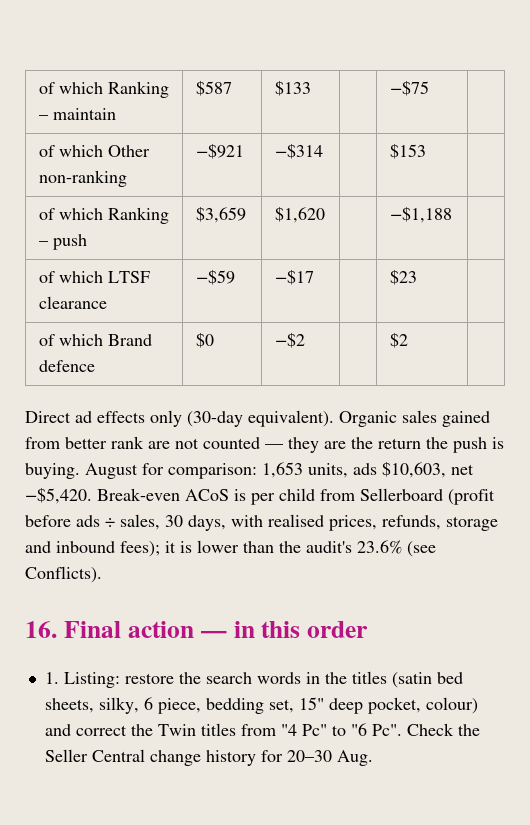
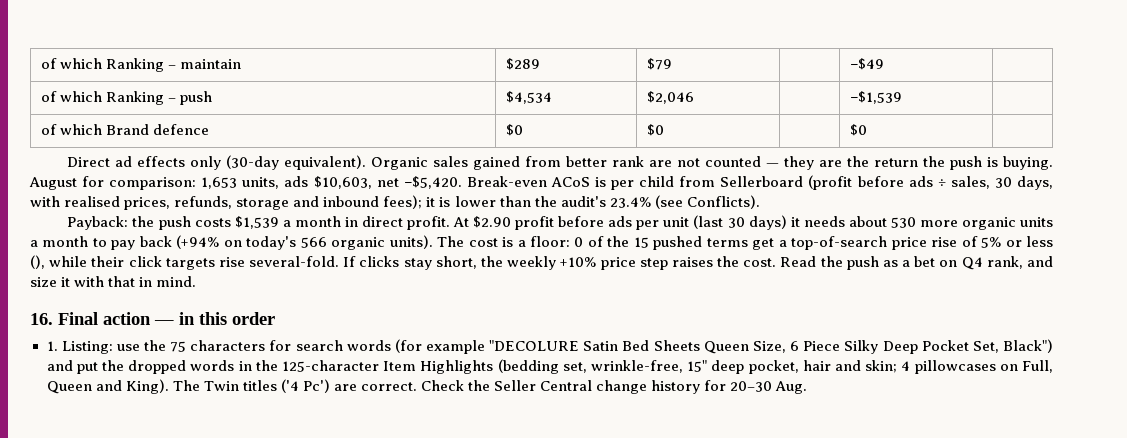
- of which Ranking – maintain | $587 | $133 | | −$75 |
- of which Other non-ranking | −$921 | −$314 | | $153 |
+ of which Ranking – maintain | $289 | $79 | | −$49 |
- of which Ranking – push | $3,659 | $1,620 | | −$1,188 |
- of which LTSF clearance | −$59 | −$17 | | $23 |
+ of which Ranking – push | $4,534 | $2,046 | | −$1,539 |
- of which Brand defence | $0 | −$2 | | $2 |
+ of which Brand defence | $0 | $0 | | $0 |
- Break-even ACoS is per child from Sellerboard (profit before ads ÷ sales, 30 days, with realised prices, refunds, storage and inbound fees); it is lower than the audit's 23.6% (see Conflicts).
+ Break-even ACoS is per child from Sellerboard (profit before ads ÷ sales, 30 days, with realised prices, refunds, storage and inbound fees); it is lower than the audit's 23.4% (see Conflicts).
+ Payback: the push costs $1,539 a month in direct profit. At $2.90 profit before ads per unit (last 30 days) it needs about 530 more organic units a month to pay back (+94% on today's 566 organic units). The cost is a floor: 0 of the 15 pushed terms get a top-of-search price rise of 5% or less (), while their click targets rise several-fold. If clicks stay short, the weekly +10% price step raises the cost. Read the push as a bet on Q4 rank, and size it with that in mind.
- 1. Listing: restore the search words in the titles (satin bed sheets, silky, 6 piece, bedding set, 15" deep pocket, colour) and correct the Twin titles from "4 Pc" to "6 Pc". Check the Seller Central change history for 20–30 Aug.
+ 1. Listing: use the 75 characters for search words (for example "DECOLURE Satin Bed Sheets Queen Size, 6 Piece Silky Deep Pocket Set, Black") and put the dropped words in the 125-character Item Highlights (bedding set, wrinkle-free, 15" deep pocket, hair and skin; 4 pillowcases on Full, Queen and King). The Twin titles ('4 Pc') are correct. Check the Seller Central change history for 20–30 Aug.

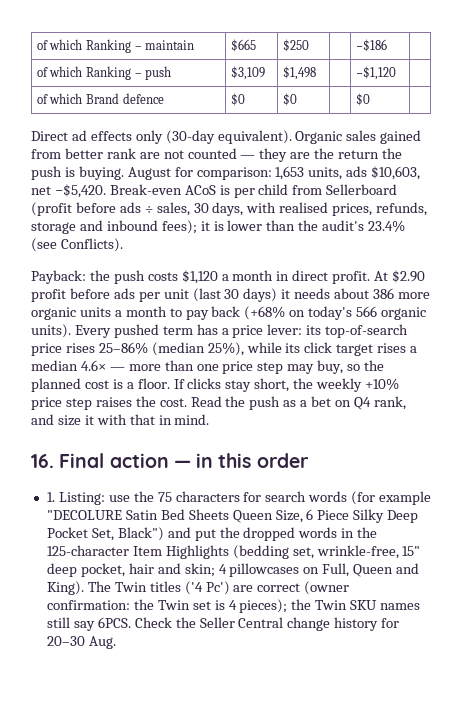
- of which Ranking – maintain | $289 | $79 | | −$49 |
+ of which Ranking – maintain | $665 | $250 | | −$186 |
- of which Ranking – push | $4,534 | $2,046 | | −$1,539 |
+ of which Ranking – push | $3,109 | $1,498 | | −$1,120 |
- Payback: the push costs $1,539 a month in direct profit.
+ Payback: the push costs $1,120 a month in direct profit.
- At $2.90 profit before ads per unit (last 30 days) it needs about 530 more organic units a month to pay back (+94% on today's 566 organic units).
+ At $2.90 profit before ads per unit (last 30 days) it needs about 386 more organic units a month to pay back (+68% on today's 566 organic units).
- The cost is a floor: 0 of the 15 pushed terms get a top-of-search price rise of 5% or less (), while their click targets rise several-fold.
+ Every pushed term has a price lever: its top-of-search price rises 25–86% (median 25%), while its click target rises a median 4.6× — more than one price step may buy, so the planned cost is a floor.
- The Twin titles ('4 Pc') are correct.
+ The Twin titles ('4 Pc') are correct (owner confirmation: the Twin set is 4 pieces); the Twin SKU names still say 6PCS.

